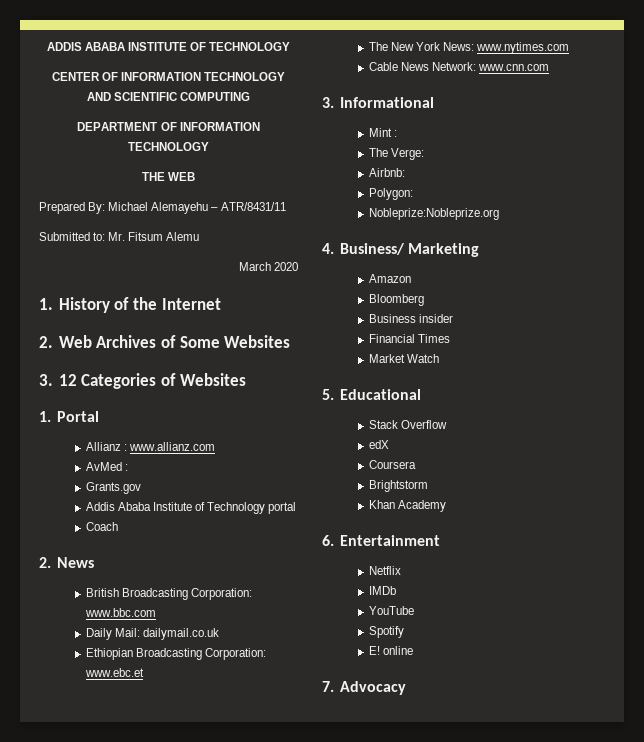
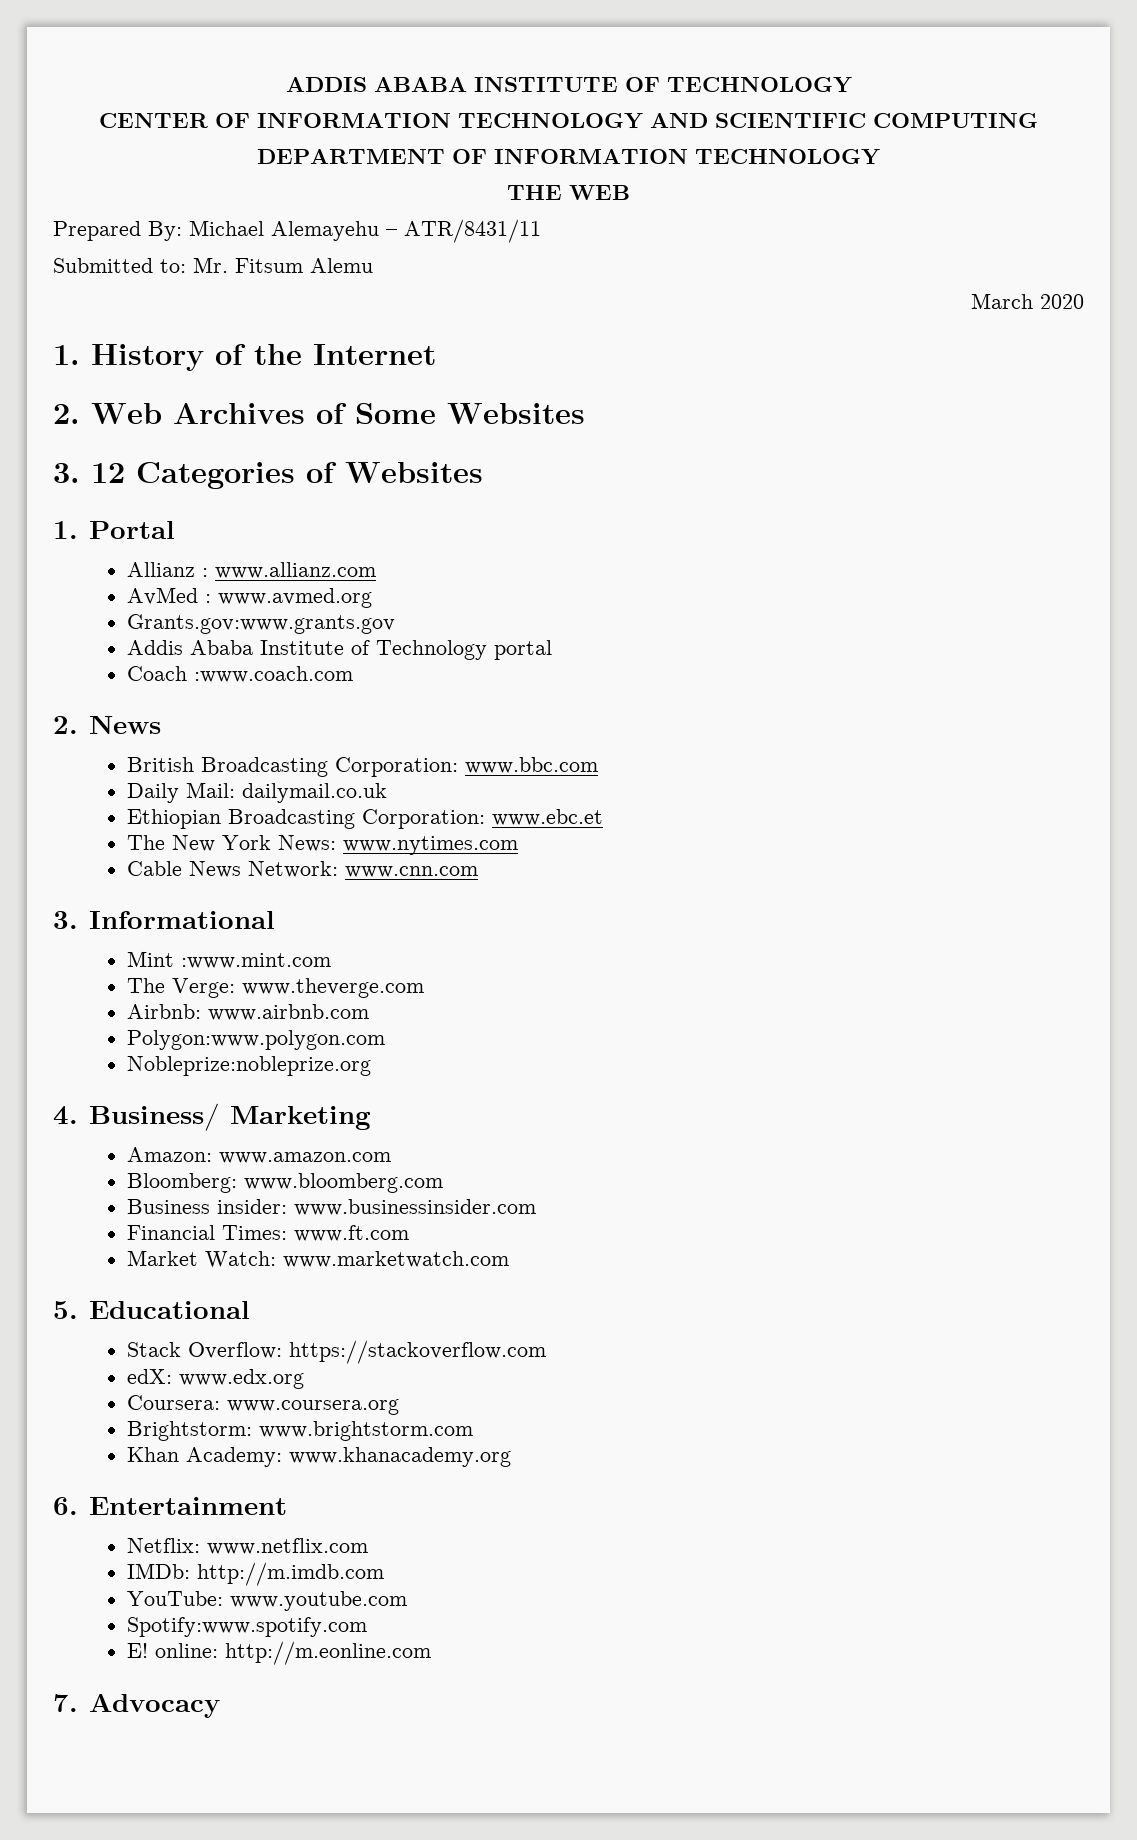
- AvMed :
- Grants.gov
+ AvMed : www.avmed.org
+ Grants.gov:www.grants.gov
- Coach
+ Coach :www.coach.com
- Mint :
+ Mint :www.mint.com
- The Verge:
+ The Verge: www.theverge.com
- Airbnb:
- Polygon:
- Nobleprize:Nobleprize.org
+ Airbnb: www.airbnb.com
+ Polygon:www.polygon.com
+ Nobleprize:nobleprize.org
- Amazon
- Bloomberg
+ Amazon: www.amazon.com
+ Bloomberg: www.bloomberg.com
- Business insider
+ Business insider: www.businessinsider.com
- Financial Times
+ Financial Times: www.ft.com
- Market Watch
+ Market Watch: www.marketwatch.com
- Stack Overflow
- edX
- Coursera
- Brightstorm
+ Stack Overflow: https://stackoverflow.com
+ edX: www.edx.org
+ Coursera: www.coursera.org
+ Brightstorm: www.brightstorm.com
- Khan Academy
+ Khan Academy: www.khanacademy.org
- Netflix
- IMDb
- YouTube
- Spotify
+ Netflix: www.netflix.com
+ IMDb: http://m.imdb.com
+ YouTube: www.youtube.com
+ Spotify:www.spotify.com
- E! online
+ E! online: http://m.eonline.com

